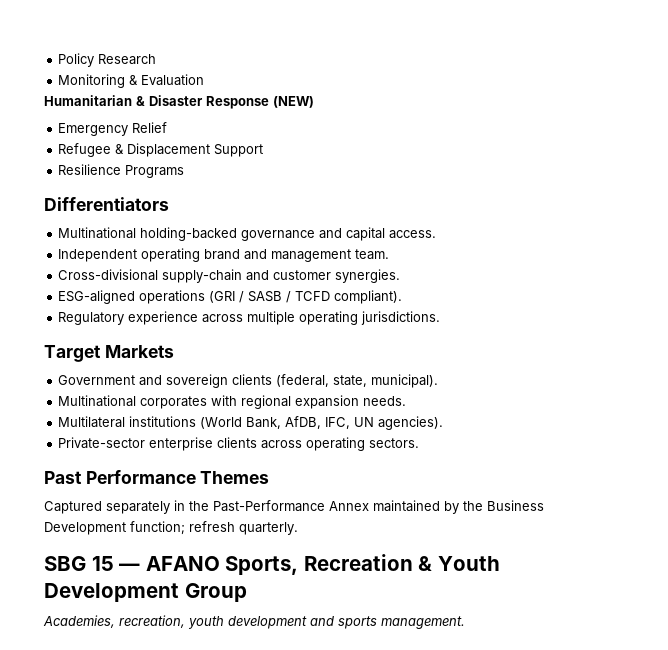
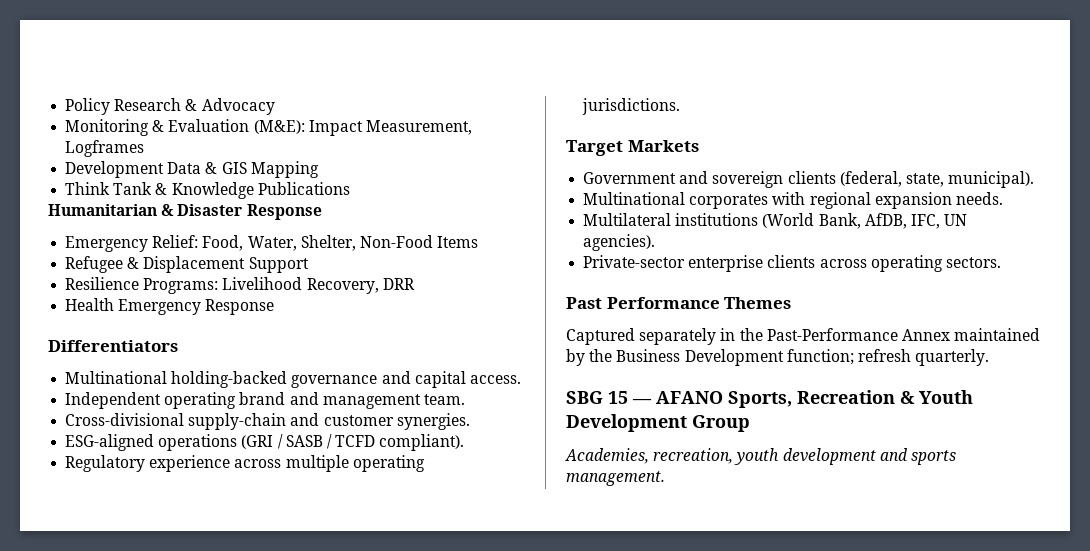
- Policy Research
+ Policy Research & Advocacy
- Monitoring & Evaluation
+ Monitoring & Evaluation (M&E): Impact Measurement, Logframes
+ Development Data & GIS Mapping
+ Think Tank & Knowledge Publications
- Humanitarian & Disaster Response (NEW)
- Emergency Relief
+ Humanitarian & Disaster Response
+ Emergency Relief: Food, Water, Shelter, Non-Food Items
- Resilience Programs
+ Resilience Programs: Livelihood Recovery, DRR
+ Health Emergency Response

